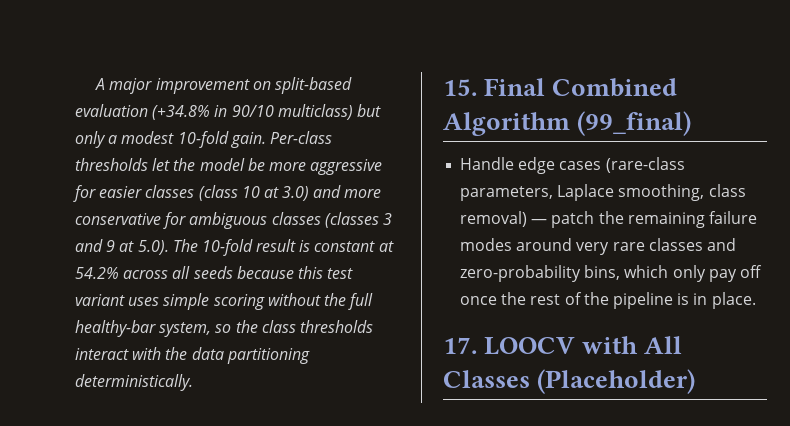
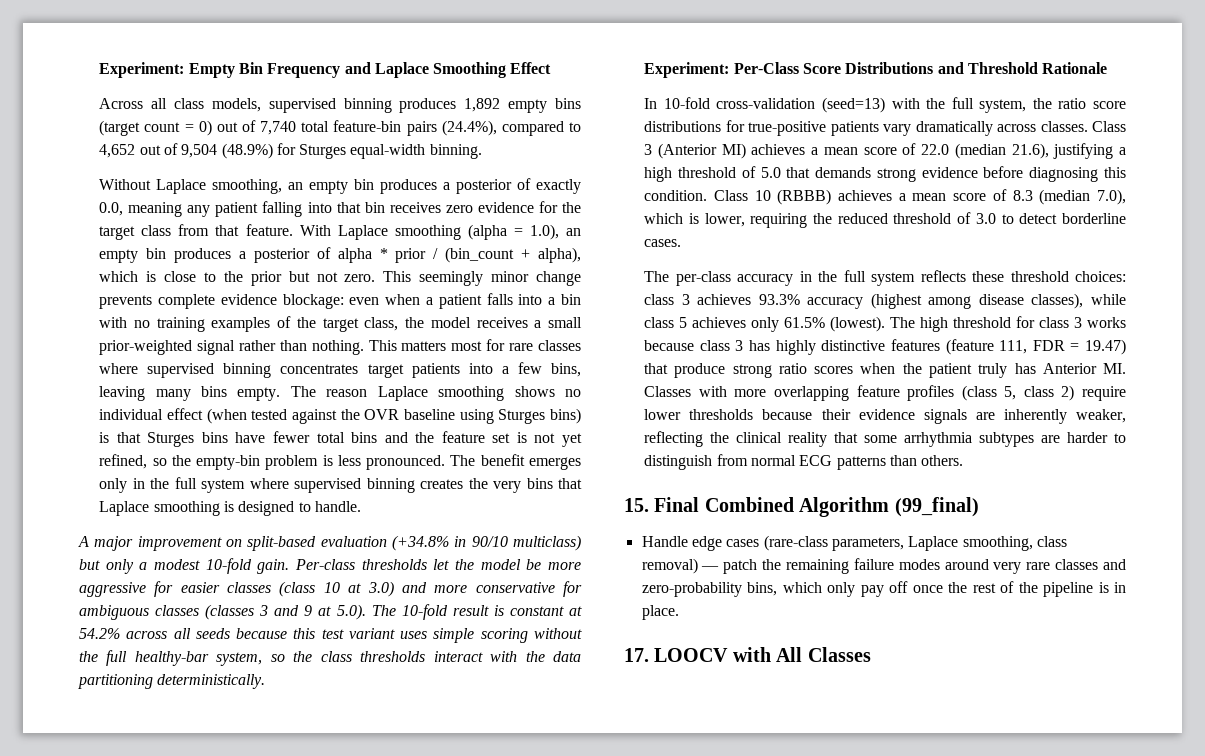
+ Experiment: Empty Bin Frequency and Laplace Smoothing Effect
+ Across all class models, supervised binning produces 1,892 empty bins (target count = 0) out of 7,740 total feature-bin pairs (24.4%), compared to 4,652 out of 9,504 (48.9%) for Sturges equal-width binning.
+ Without Laplace smoothing, an empty bin produces a posterior of exactly 0.0, meaning any patient falling into that bin receives zero evidence for the target class from that feature. With Laplace smoothing (alpha = 1.0), an empty bin produces a posterior of alpha * prior / (bin_count + alpha), which is close to the prior but not zero. This seemingly minor change prevents complete evidence blockage: even when a patient falls into a bin with no training examples of the target class, the model receives a small prior-weighted signal rather than nothing. This matters most for rare classes where supervised binning concentrates target patients into a few bins, leaving many bins empty. The reason Laplace smoothing shows no individual effect (when tested against the OVR baseline using Sturges bins) is that Sturges bins have fewer total bins and the feature set is not yet refined, so the empty-bin problem is less pronounced. The benefit emerges only in the full system where supervised binning creates the very bins that Laplace smoothing is designed to handle.
+ Experiment: Per-Class Score Distributions and Threshold Rationale
+ In 10-fold cross-validation (seed=13) with the full system, the ratio score distributions for true-positive patients vary dramatically across classes. Class 3 (Anterior MI) achieves a mean score of 22.0 (median 21.6), justifying a high threshold of 5.0 that demands strong evidence before diagnosing this condition. Class 10 (RBBB) achieves a mean score of 8.3 (median 7.0), which is lower, requiring the reduced threshold of 3.0 to detect borderline cases.
+ The per-class accuracy in the full system reflects these threshold choices: class 3 achieves 93.3% accuracy (highest among disease classes), while class 5 achieves only 61.5% (lowest). The high threshold for class 3 works because class 3 has highly distinctive features (feature 111, FDR = 19.47) that produce strong ratio scores when the patient truly has Anterior MI. Classes with more overlapping feature profiles (class 5, class 2) require lower thresholds because their evidence signals are inherently weaker, reflecting the clinical reality that some arrhythmia subtypes are harder to distinguish from normal ECG patterns than others.
- 17. LOOCV with All Classes (Placeholder)
+ 17. LOOCV with All Classes

